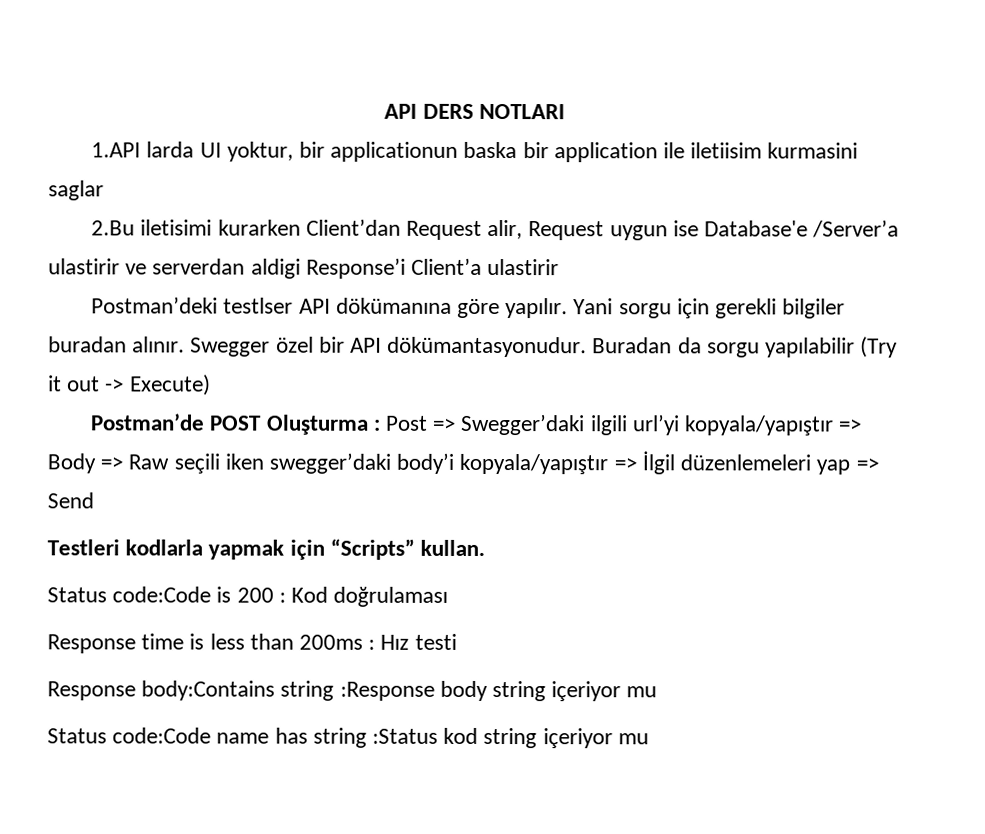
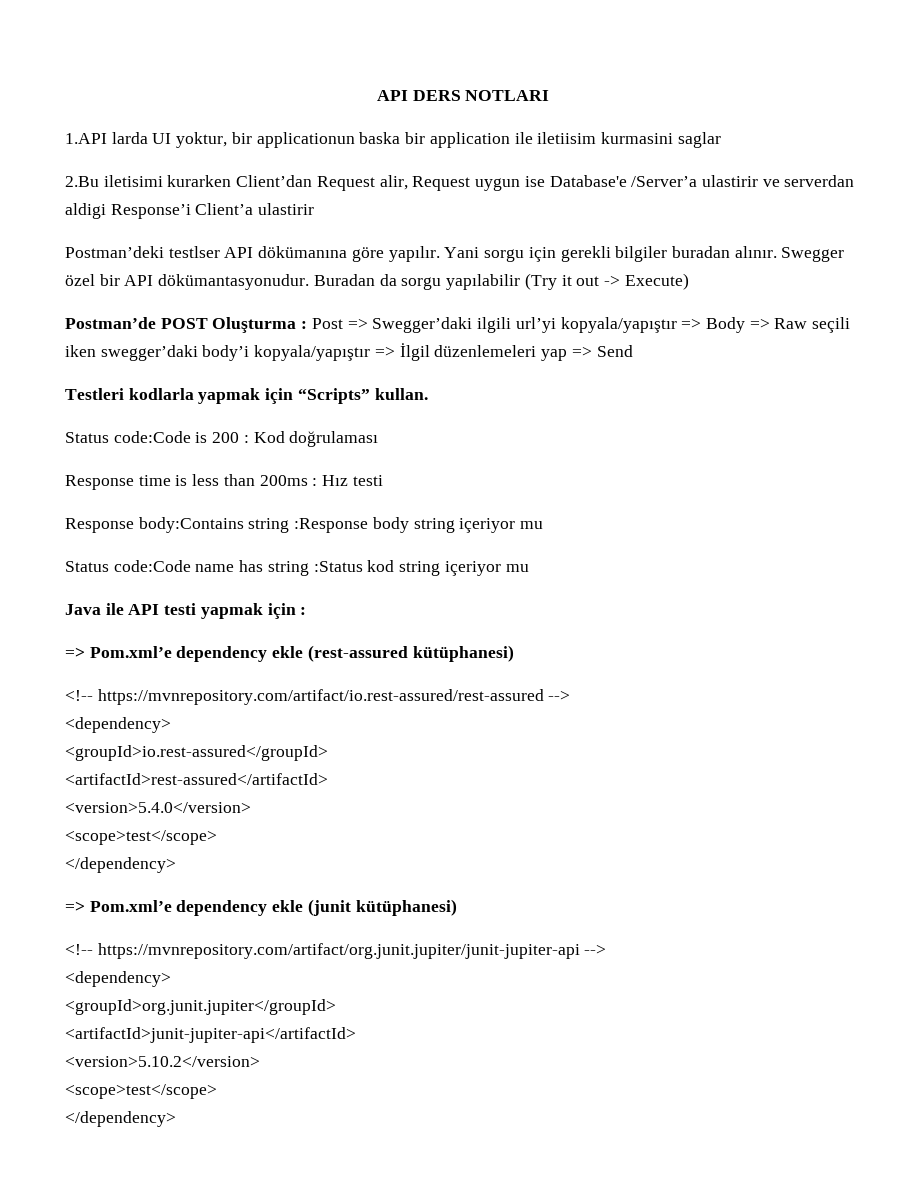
+ Java ile API testi yapmak için :
+ => Pom.xml’e dependency ekle (rest-assured kütüphanesi)
+ <!-- https://mvnrepository.com/artifact/io.rest-assured/rest-assured -->
+ <dependency>
+ <groupId>io.rest-assured</groupId>
+ <artifactId>rest-assured</artifactId>
+ <version>5.4.0</version>
+ <scope>test</scope>
+ </dependency>
+ => Pom.xml’e dependency ekle (junit kütüphanesi)
+ <!-- https://mvnrepository.com/artifact/org.junit.jupiter/junit-jupiter-api -->
+ <dependency>
+ <groupId>org.junit.jupiter</groupId>
+ <artifactId>junit-jupiter-api</artifactId>
+ <version>5.10.2</version>
+ <scope>test</scope>
+ </dependency>

